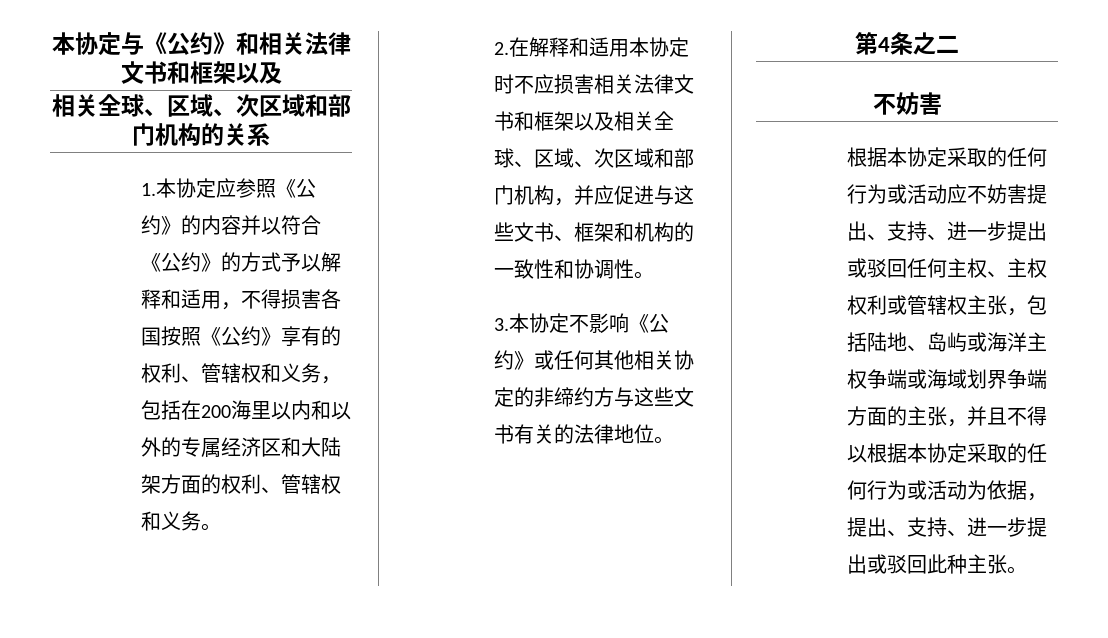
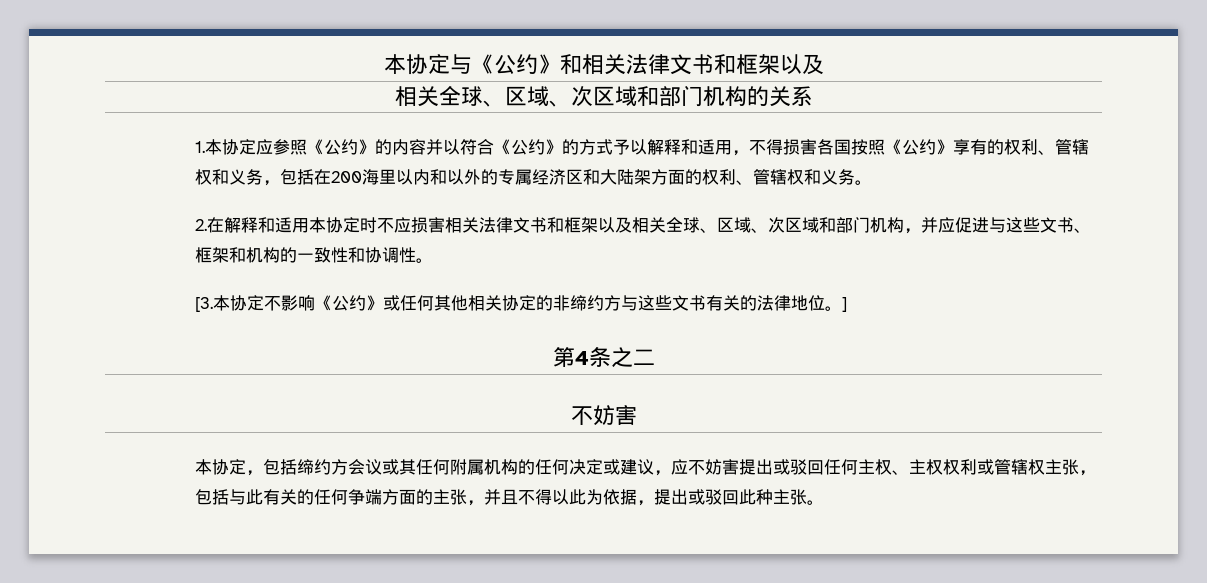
- 3.本协定不影响《公约》或任何其他相关协定的非缔约方与这些文书有关的法律地位。
+ [3.本协定不影响《公约》或任何其他相关协定的非缔约方与这些文书有关的法律地位。]
- 根据本协定采取的任何行为或活动应不妨害提出、支持、进一步提出或驳回任何主权、主权权利或管辖权主张，包括陆地、岛屿或海洋主权争端或海域划界争端方面的主张，并且不得以根据本协定采取的任何行为或活动为依据，提出、支持、进一步提出或驳回此种主张。
+ 本协定，包括缔约方会议或其任何附属机构的任何决定或建议，应不妨害提出或驳回任何主权、主权权利或管辖权主张，包括与此有关的任何争端方面的主张，并且不得以此为依据，提出或驳回此种主张。

